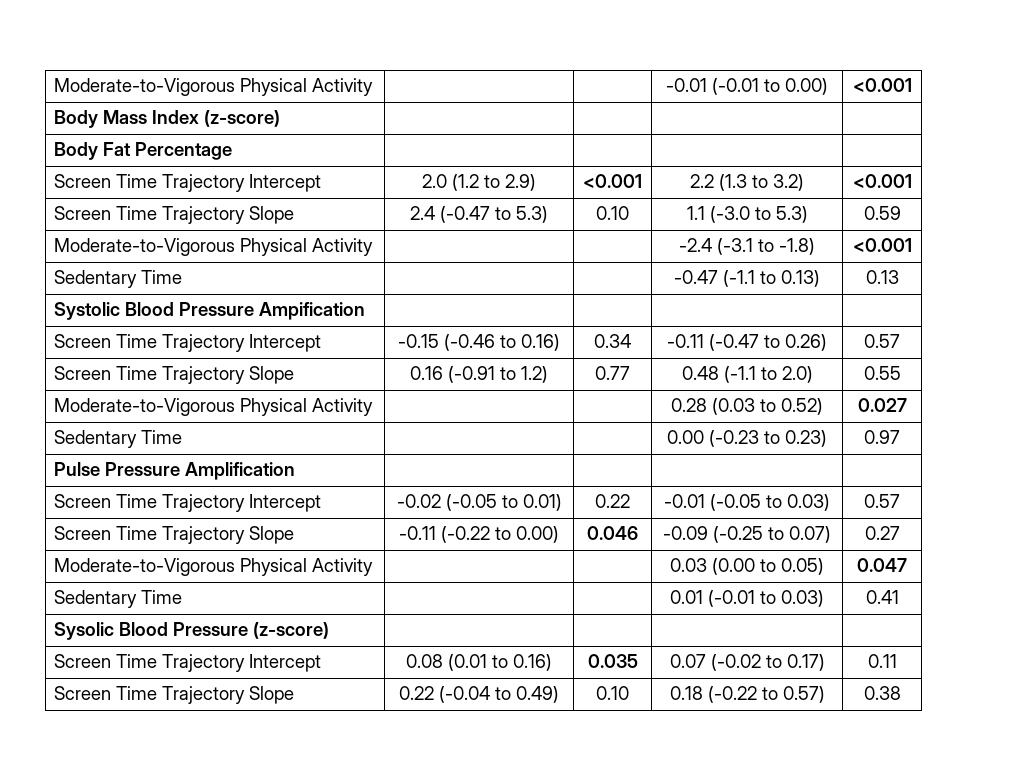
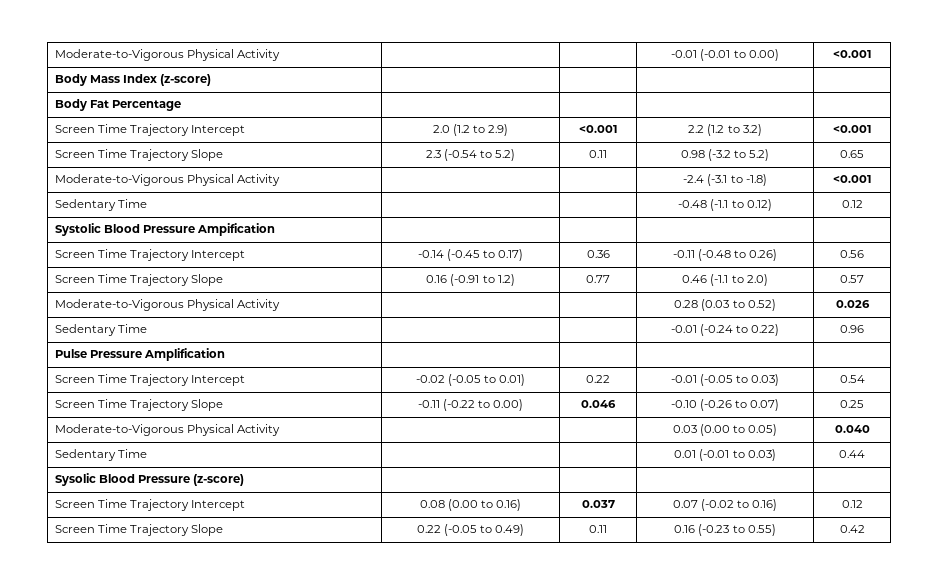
- Screen Time Trajectory Intercept | 2.0 (1.2 to 2.9) | <0.001 | 2.2 (1.3 to 3.2) | <0.001
+ Screen Time Trajectory Intercept | 2.0 (1.2 to 2.9) | <0.001 | 2.2 (1.2 to 3.2) | <0.001
- Screen Time Trajectory Slope | 2.4 (-0.47 to 5.3) | 0.10 | 1.1 (-3.0 to 5.3) | 0.59
+ Screen Time Trajectory Slope | 2.3 (-0.54 to 5.2) | 0.11 | 0.98 (-3.2 to 5.2) | 0.65
- Sedentary Time | | | -0.47 (-1.1 to 0.13) | 0.13
+ Sedentary Time | | | -0.48 (-1.1 to 0.12) | 0.12
- Screen Time Trajectory Intercept | -0.15 (-0.46 to 0.16) | 0.34 | -0.11 (-0.47 to 0.26) | 0.57
+ Screen Time Trajectory Intercept | -0.14 (-0.45 to 0.17) | 0.36 | -0.11 (-0.48 to 0.26) | 0.56
- Screen Time Trajectory Slope | 0.16 (-0.91 to 1.2) | 0.77 | 0.48 (-1.1 to 2.0) | 0.55
+ Screen Time Trajectory Slope | 0.16 (-0.91 to 1.2) | 0.77 | 0.46 (-1.1 to 2.0) | 0.57
- Moderate-to-Vigorous Physical Activity | | | 0.28 (0.03 to 0.52) | 0.027
- Sedentary Time | | | 0.00 (-0.23 to 0.23) | 0.97
+ Moderate-to-Vigorous Physical Activity | | | 0.28 (0.03 to 0.52) | 0.026
+ Sedentary Time | | | -0.01 (-0.24 to 0.22) | 0.96
- Screen Time Trajectory Intercept | -0.02 (-0.05 to 0.01) | 0.22 | -0.01 (-0.05 to 0.03) | 0.57
+ Screen Time Trajectory Intercept | -0.02 (-0.05 to 0.01) | 0.22 | -0.01 (-0.05 to 0.03) | 0.54
- Screen Time Trajectory Slope | -0.11 (-0.22 to 0.00) | 0.046 | -0.09 (-0.25 to 0.07) | 0.27
+ Screen Time Trajectory Slope | -0.11 (-0.22 to 0.00) | 0.046 | -0.10 (-0.26 to 0.07) | 0.25
- Moderate-to-Vigorous Physical Activity | | | 0.03 (0.00 to 0.05) | 0.047
+ Moderate-to-Vigorous Physical Activity | | | 0.03 (0.00 to 0.05) | 0.040
- Sedentary Time | | | 0.01 (-0.01 to 0.03) | 0.41
+ Sedentary Time | | | 0.01 (-0.01 to 0.03) | 0.44
- Screen Time Trajectory Intercept | 0.08 (0.01 to 0.16) | 0.035 | 0.07 (-0.02 to 0.17) | 0.11
+ Screen Time Trajectory Intercept | 0.08 (0.00 to 0.16) | 0.037 | 0.07 (-0.02 to 0.16) | 0.12
- Screen Time Trajectory Slope | 0.22 (-0.04 to 0.49) | 0.10 | 0.18 (-0.22 to 0.57) | 0.38
+ Screen Time Trajectory Slope | 0.22 (-0.05 to 0.49) | 0.11 | 0.16 (-0.23 to 0.55) | 0.42

